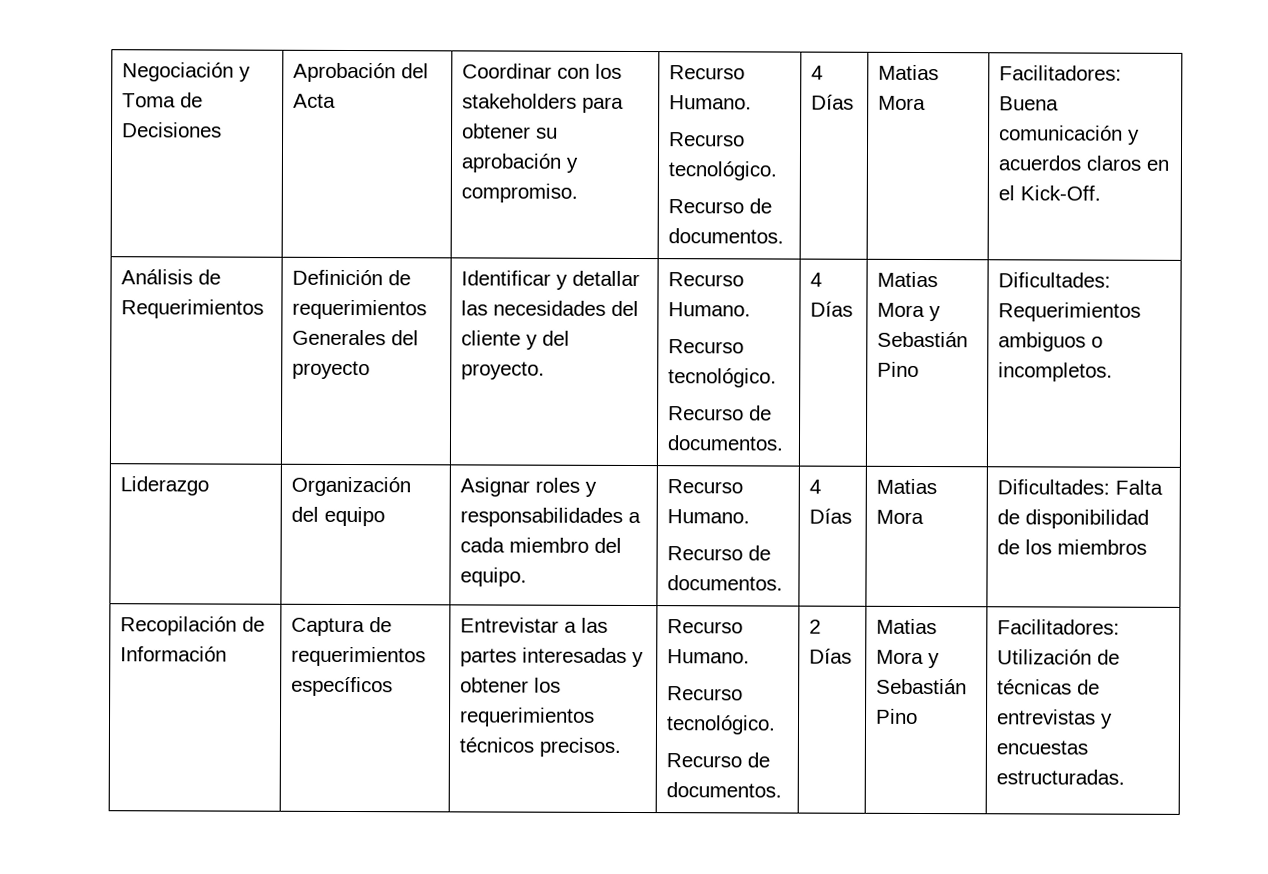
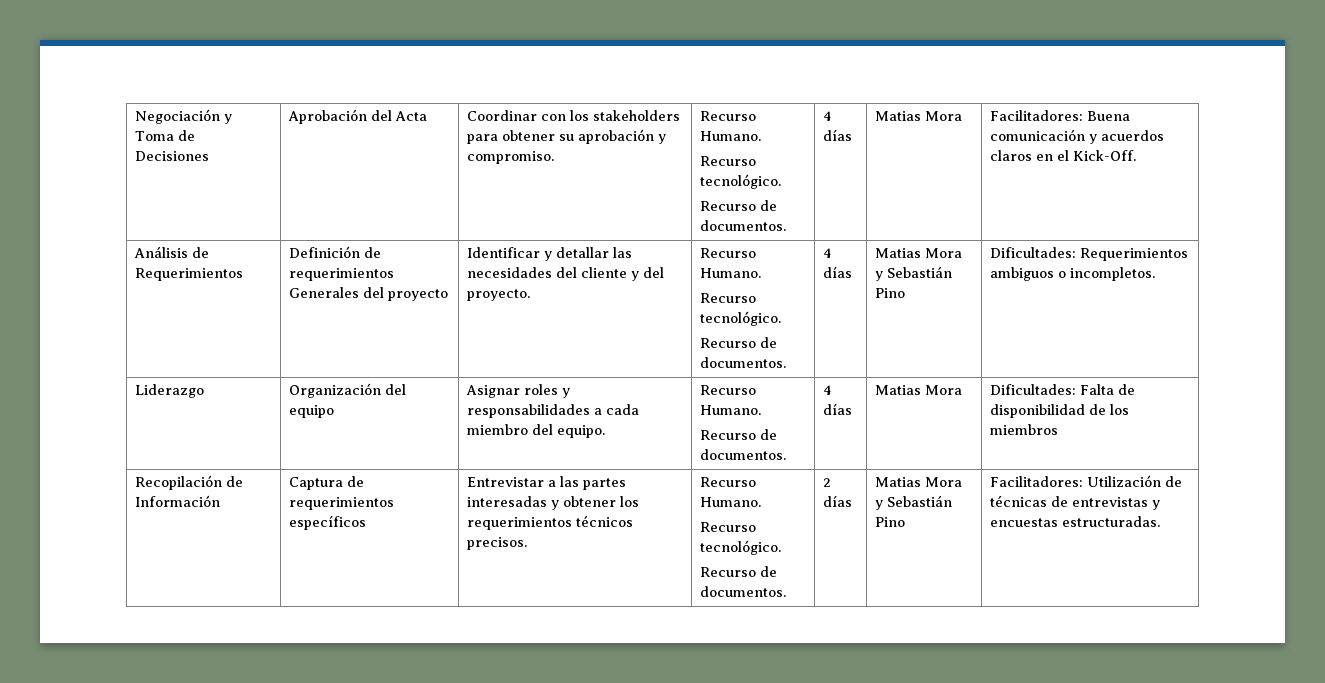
  Negociación y Toma de Decisiones | Aprobación del Acta | Coordinar con los stakeholders para obtener su aprobación y compromiso. | Recurso Humano.
  Recurso tecnológico.
- Recurso de documentos. | 4 Días | Matias Mora | Facilitadores: Buena comunicación y acuerdos claros en el Kick-Off.
+ Recurso de documentos. | 4 días | Matias Mora | Facilitadores: Buena comunicación y acuerdos claros en el Kick-Off.
  Análisis de Requerimientos | Definición de requerimientos Generales del proyecto | Identificar y detallar las necesidades del cliente y del proyecto. | Recurso Humano.
  Recurso tecnológico.
- Recurso de documentos. | 4 Días | Matias Mora y Sebastián Pino | Dificultades: Requerimientos ambiguos o incompletos.
+ Recurso de documentos. | 4 días | Matias Mora y Sebastián Pino | Dificultades: Requerimientos ambiguos o incompletos.
  Liderazgo | Organización del equipo | Asignar roles y responsabilidades a cada miembro del equipo. | Recurso Humano.
- Recurso de documentos. | 4 Días | Matias Mora | Dificultades: Falta de disponibilidad de los miembros
+ Recurso de documentos. | 4 días | Matias Mora | Dificultades: Falta de disponibilidad de los miembros
- 2 Días
+ 2 días

